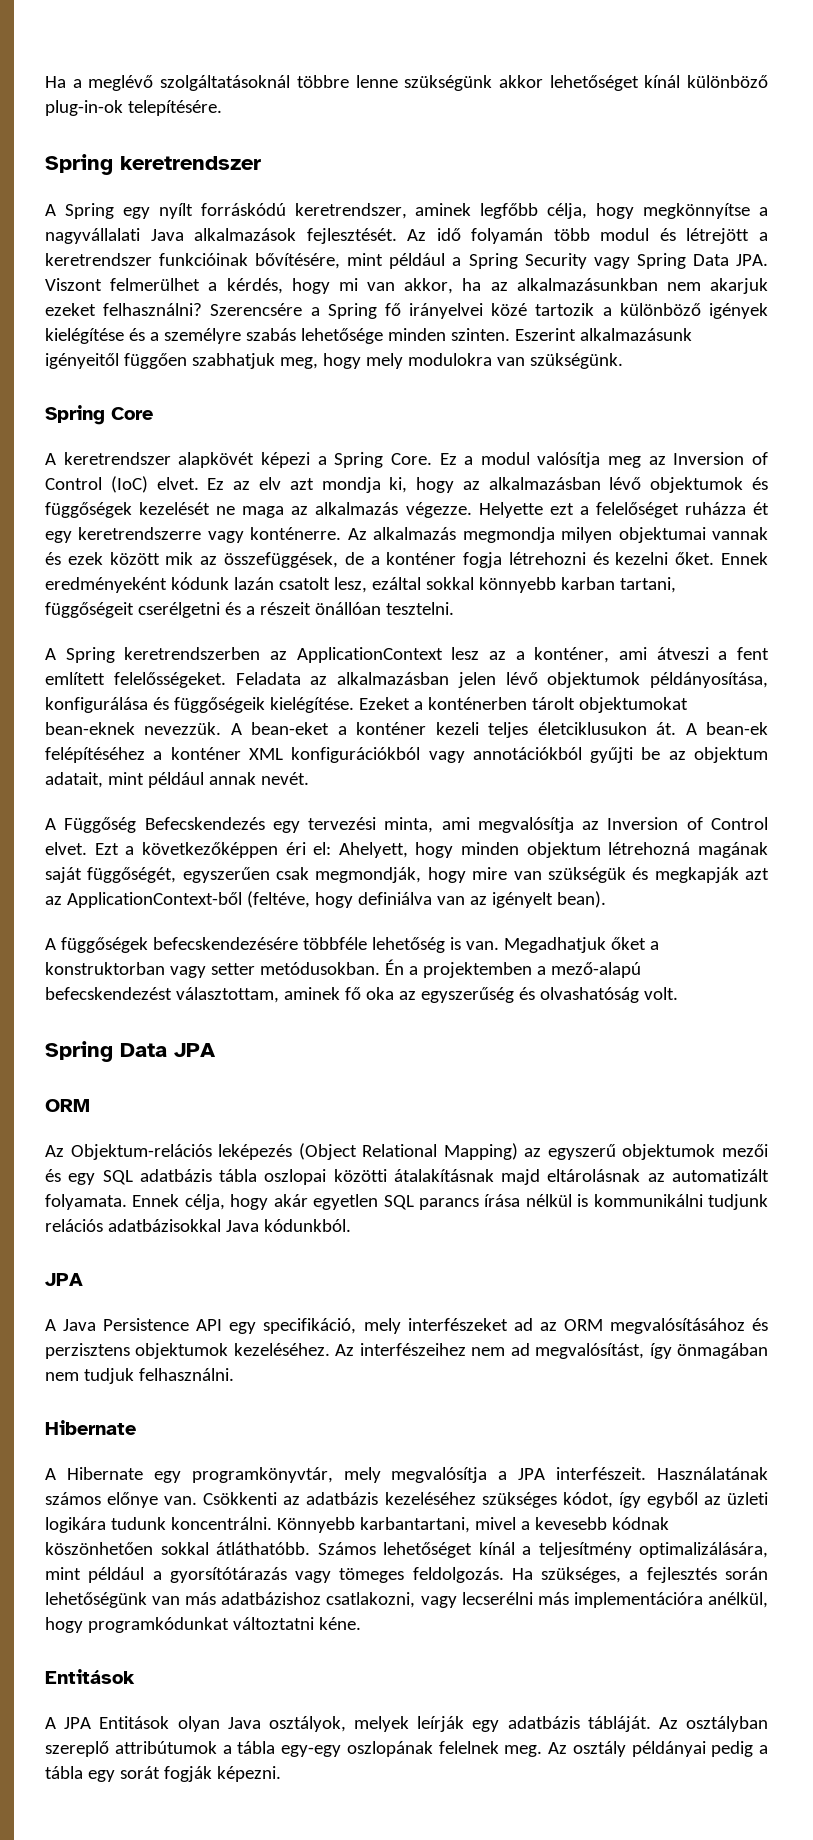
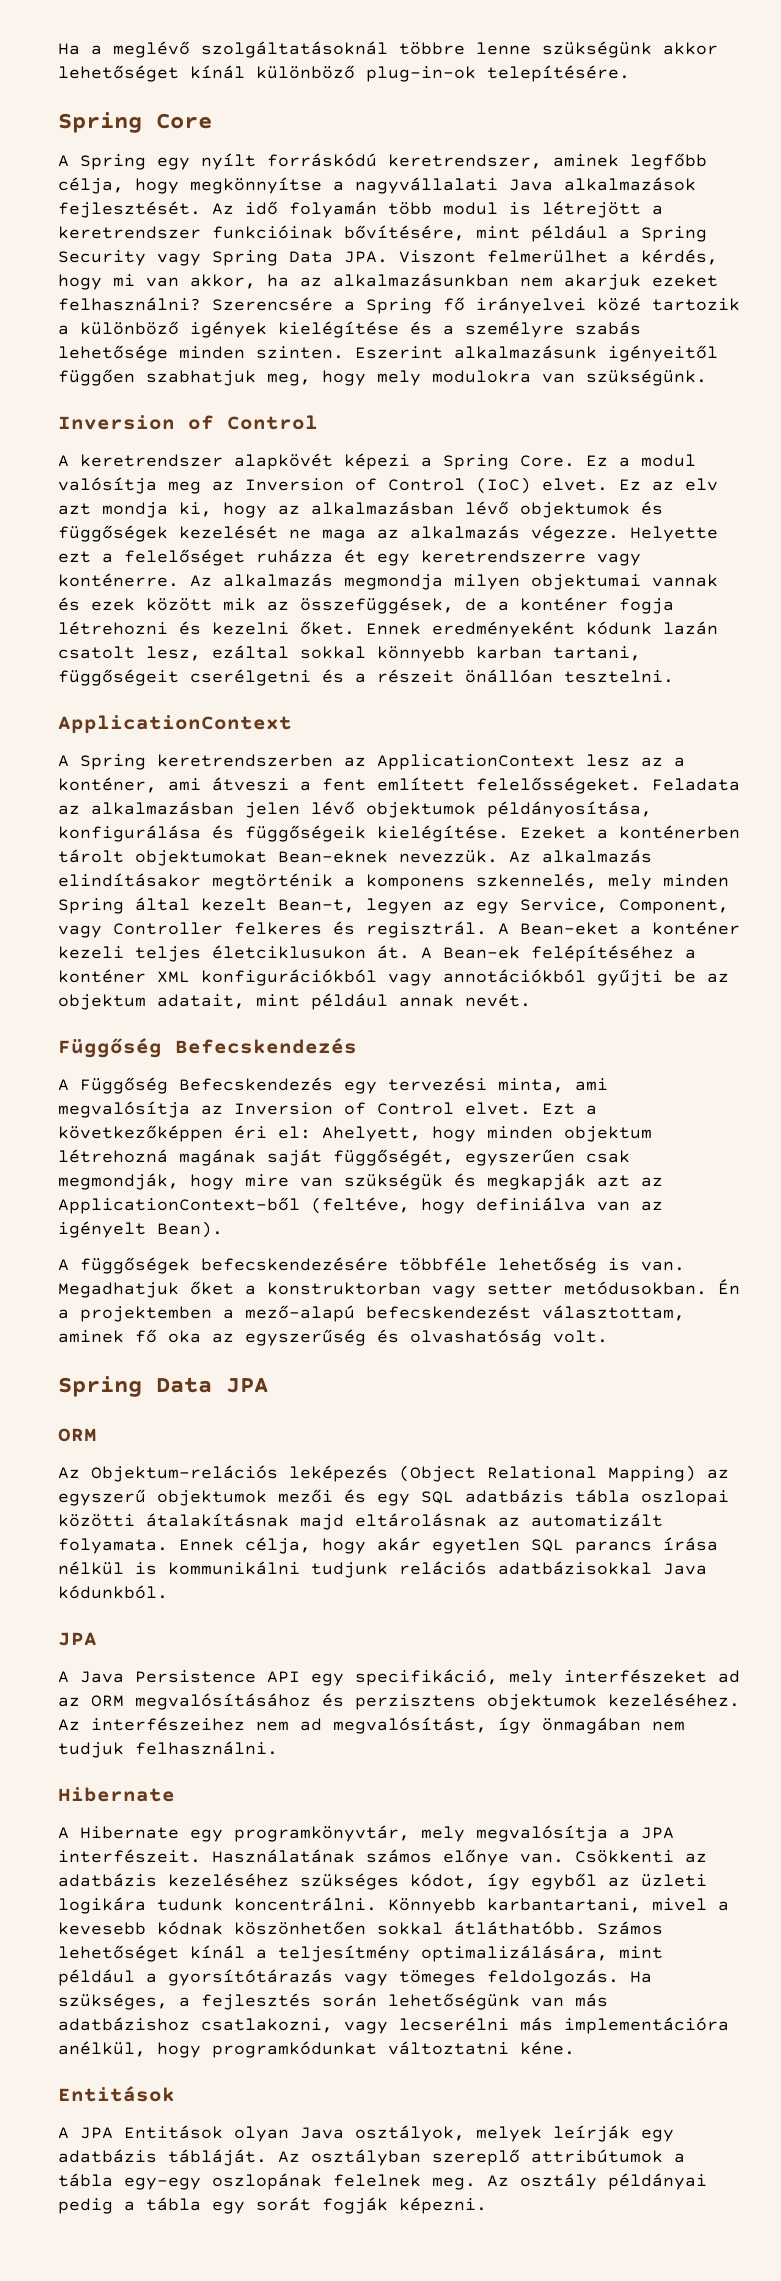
- Spring keretrendszer
+ Spring Core
- Az idő folyamán több modul és létrejött a keretrendszer funkcióinak bővítésére, mint például a Spring Security vagy Spring Data JPA. Viszont felmerülhet a kérdés, hogy mi van akkor, ha az alkalmazásunkban nem akarjuk ezeket felhasználni?
+ Az idő folyamán több modul is létrejött a keretrendszer funkcióinak bővítésére, mint például a Spring Security vagy Spring Data JPA. Viszont felmerülhet a kérdés, hogy mi van akkor, ha az alkalmazásunkban nem akarjuk ezeket felhasználni?
  Eszerint alkalmazásunk igényeitől függően szabhatjuk meg, hogy mely modulokra van szükségünk.
- Spring Core
+ Inversion of Control
  Ennek eredményeként kódunk lazán csatolt lesz, ezáltal sokkal könnyebb karban tartani, függőségeit cserélgetni és a részeit önállóan tesztelni.
+ ApplicationContext
- Ezeket a konténerben tárolt objektumokat bean-eknek nevezzük. A bean-eket a konténer kezeli teljes életciklusukon át.
+ Ezeket a konténerben tárolt objektumokat Bean-eknek nevezzük. Az alkalmazás elindításakor megtörténik a komponens szkennelés, mely minden Spring által kezelt Bean-t, legyen az egy Service, Component, vagy Controller felkeres és regisztrál. A Bean-eket a konténer kezeli teljes életciklusukon át.
- A bean-ek felépítéséhez a konténer XML konfigurációkból vagy annotációkból gyűjti be az objektum adatait, mint például annak nevét.
+ A Bean-ek felépítéséhez a konténer XML konfigurációkból vagy annotációkból gyűjti be az objektum adatait, mint például annak nevét.
+ Függőség Befecskendezés
- Ezt a következőképpen éri el: Ahelyett, hogy minden objektum létrehozná magának saját függőségét, egyszerűen csak megmondják, hogy mire van szükségük és megkapják azt az ApplicationContext-ből (feltéve, hogy definiálva van az igényelt bean).
+ Ezt a következőképpen éri el: Ahelyett, hogy minden objektum létrehozná magának saját függőségét, egyszerűen csak megmondják, hogy mire van szükségük és megkapják azt az ApplicationContext-ből (feltéve, hogy definiálva van az igényelt Bean).

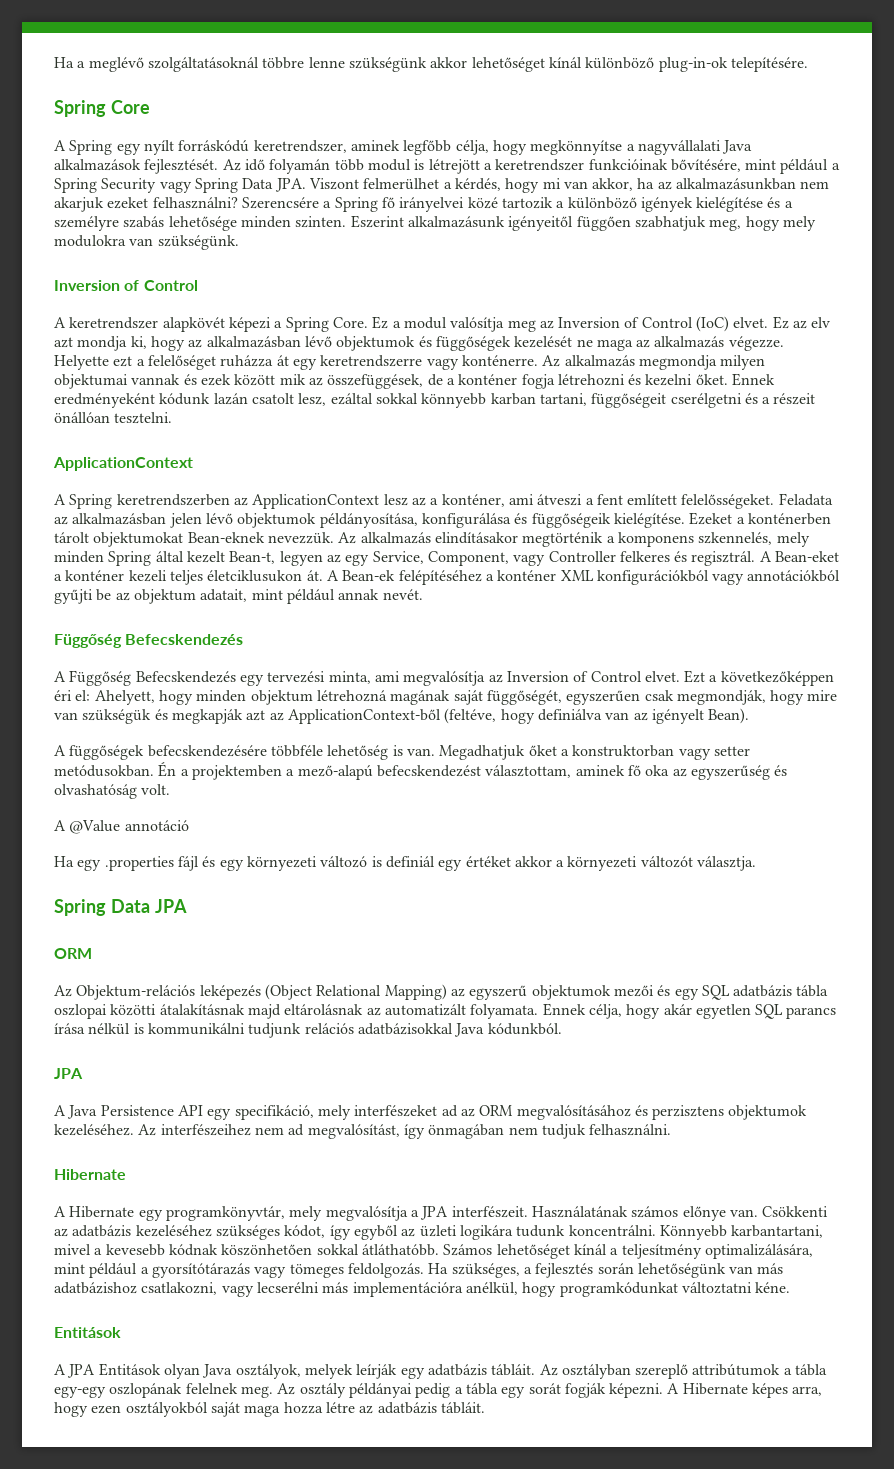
- Helyette ezt a felelőséget ruházza ét egy keretrendszerre vagy konténerre.
+ Helyette ezt a felelőséget ruházza át egy keretrendszerre vagy konténerre.
+ A @Value annotáció
+ Ha egy .properties fájl és egy környezeti változó is definiál egy értéket akkor a környezeti változót választja.
- A JPA Entitások olyan Java osztályok, melyek leírják egy adatbázis tábláját.
+ A JPA Entitások olyan Java osztályok, melyek leírják egy adatbázis tábláit.
+ A Hibernate képes arra, hogy ezen osztályokból saját maga hozza létre az adatbázis tábláit.

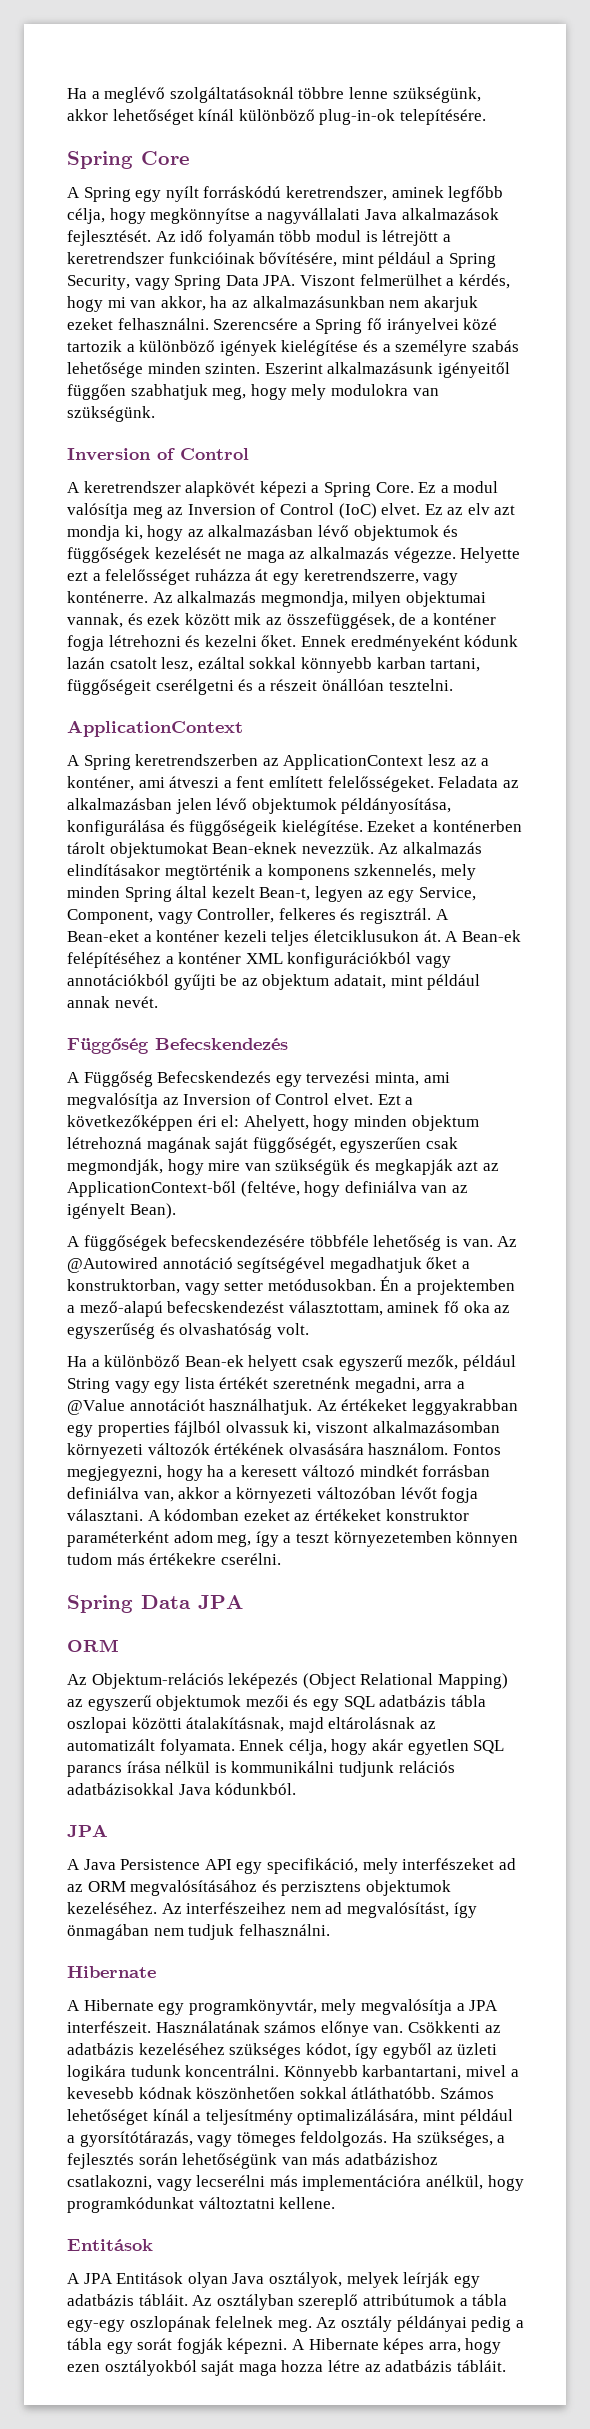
- Ha a meglévő szolgáltatásoknál többre lenne szükségünk akkor lehetőséget kínál különböző plug-in-ok telepítésére.
+ Ha a meglévő szolgáltatásoknál többre lenne szükségünk, akkor lehetőséget kínál különböző plug-in-ok telepítésére.
- Az idő folyamán több modul is létrejött a keretrendszer funkcióinak bővítésére, mint például a Spring Security vagy Spring Data JPA. Viszont felmerülhet a kérdés, hogy mi van akkor, ha az alkalmazásunkban nem akarjuk ezeket felhasználni?
+ Az idő folyamán több modul is létrejött a keretrendszer funkcióinak bővítésére, mint például a Spring Security, vagy Spring Data JPA. Viszont felmerülhet a kérdés, hogy mi van akkor, ha az alkalmazásunkban nem akarjuk ezeket felhasználni.
- Helyette ezt a felelőséget ruházza át egy keretrendszerre vagy konténerre.
+ Helyette ezt a felelősséget ruházza át egy keretrendszerre, vagy konténerre.
- Az alkalmazás megmondja milyen objektumai vannak és ezek között mik az összefüggések, de a konténer fogja létrehozni és kezelni őket.
+ Az alkalmazás megmondja, milyen objektumai vannak, és ezek között mik az összefüggések, de a konténer fogja létrehozni és kezelni őket.
- Az alkalmazás elindításakor megtörténik a komponens szkennelés, mely minden Spring által kezelt Bean-t, legyen az egy Service, Component, vagy Controller felkeres és regisztrál.
+ Az alkalmazás elindításakor megtörténik a komponens szkennelés, mely minden Spring által kezelt Bean-t, legyen az egy Service, Component, vagy Controller, felkeres és regisztrál.
- Megadhatjuk őket a konstruktorban vagy setter metódusokban.
+ Az @Autowired annotáció segítségével megadhatjuk őket a konstruktorban, vagy setter metódusokban.
- A @Value annotáció
- Ha egy .properties fájl és egy környezeti változó is definiál egy értéket akkor a környezeti változót választja.
+ Ha a különböző Bean-ek helyett csak egyszerű mezők, például String vagy egy lista értékét szeretnénk megadni, arra a @Value annotációt használhatjuk. Az értékeket leggyakrabban egy properties fájlból olvassuk ki, viszont alkalmazásomban környezeti változók értékének olvasására használom. Fontos megjegyezni, hogy ha a keresett változó mindkét forrásban definiálva van, akkor a környezeti változóban lévőt fogja választani. A kódomban ezeket az értékeket konstruktor paraméterként adom meg, így a teszt környezetemben könnyen tudom más értékekre cserélni.
- Az Objektum-relációs leképezés (Object Relational Mapping) az egyszerű objektumok mezői és egy SQL adatbázis tábla oszlopai közötti átalakításnak majd eltárolásnak az automatizált folyamata.
+ Az Objektum-relációs leképezés (Object Relational Mapping) az egyszerű objektumok mezői és egy SQL adatbázis tábla oszlopai közötti átalakításnak, majd eltárolásnak az automatizált folyamata.
- Számos lehetőséget kínál a teljesítmény optimalizálására, mint például a gyorsítótárazás vagy tömeges feldolgozás.
+ Számos lehetőséget kínál a teljesítmény optimalizálására, mint például a gyorsítótárazás, vagy tömeges feldolgozás.
- Ha szükséges, a fejlesztés során lehetőségünk van más adatbázishoz csatlakozni, vagy lecserélni más implementációra anélkül, hogy programkódunkat változtatni kéne.
+ Ha szükséges, a fejlesztés során lehetőségünk van más adatbázishoz csatlakozni, vagy lecserélni más implementációra anélkül, hogy programkódunkat változtatni kellene.

